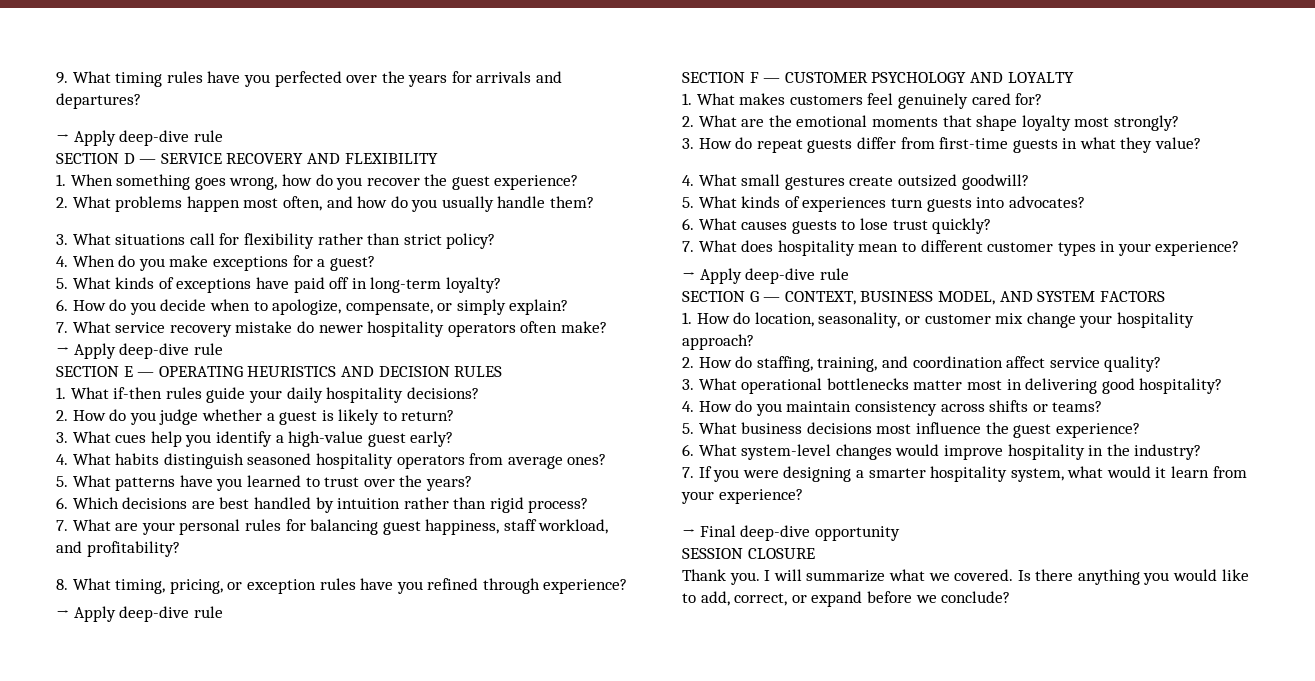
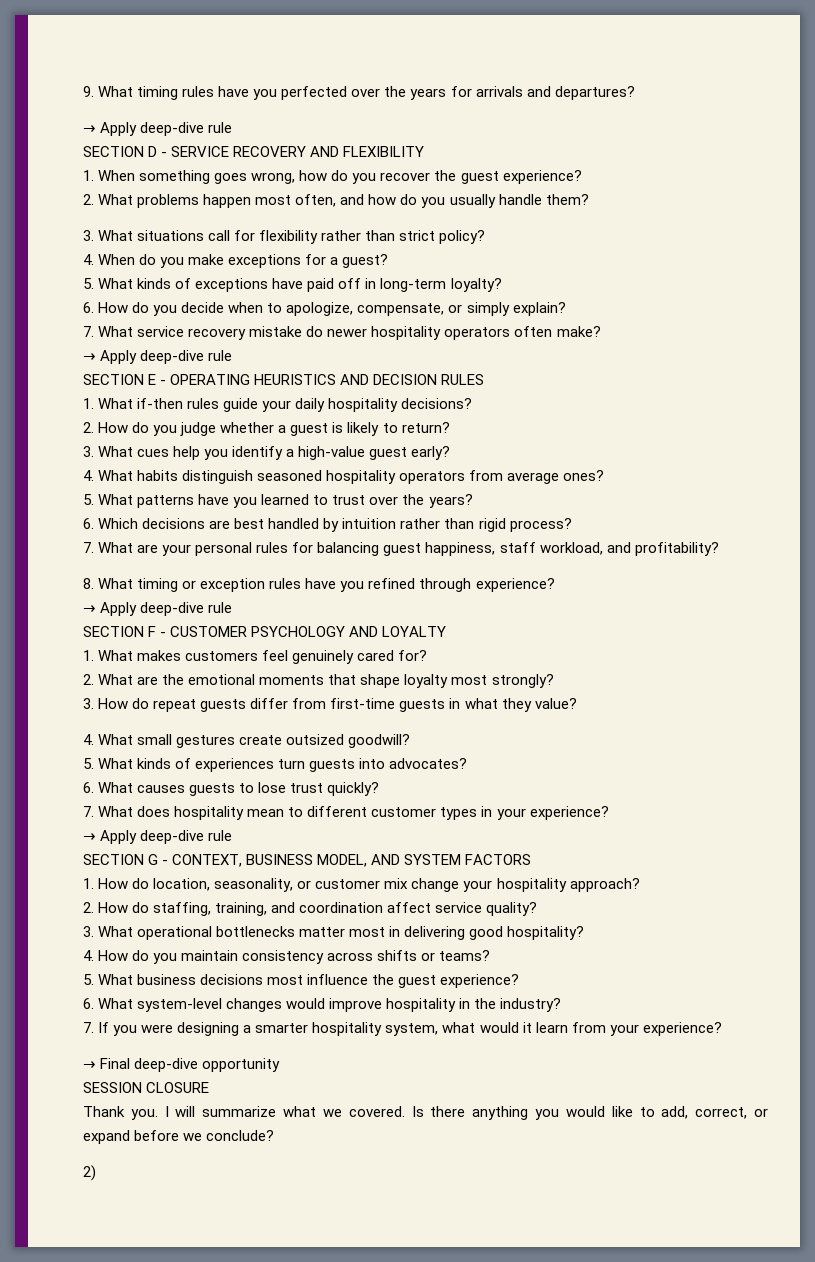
- SECTION D — SERVICE RECOVERY AND FLEXIBILITY
+ SECTION D - SERVICE RECOVERY AND FLEXIBILITY
- SECTION E — OPERATING HEURISTICS AND DECISION RULES
+ SECTION E - OPERATING HEURISTICS AND DECISION RULES
- 8. What timing, pricing, or exception rules have you refined through experience?
+ 8. What timing or exception rules have you refined through experience?
- SECTION F — CUSTOMER PSYCHOLOGY AND LOYALTY
+ SECTION F - CUSTOMER PSYCHOLOGY AND LOYALTY
- SECTION G — CONTEXT, BUSINESS MODEL, AND SYSTEM FACTORS
+ SECTION G - CONTEXT, BUSINESS MODEL, AND SYSTEM FACTORS
+ 2)

